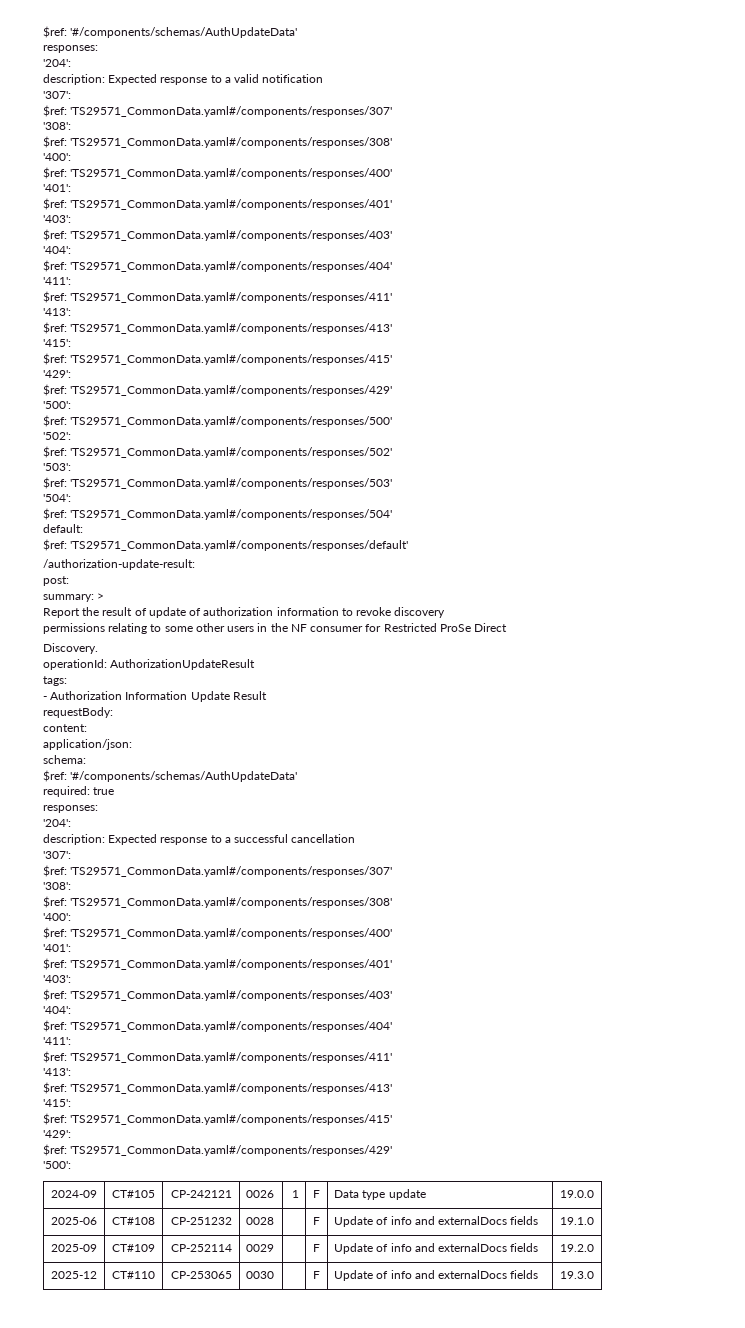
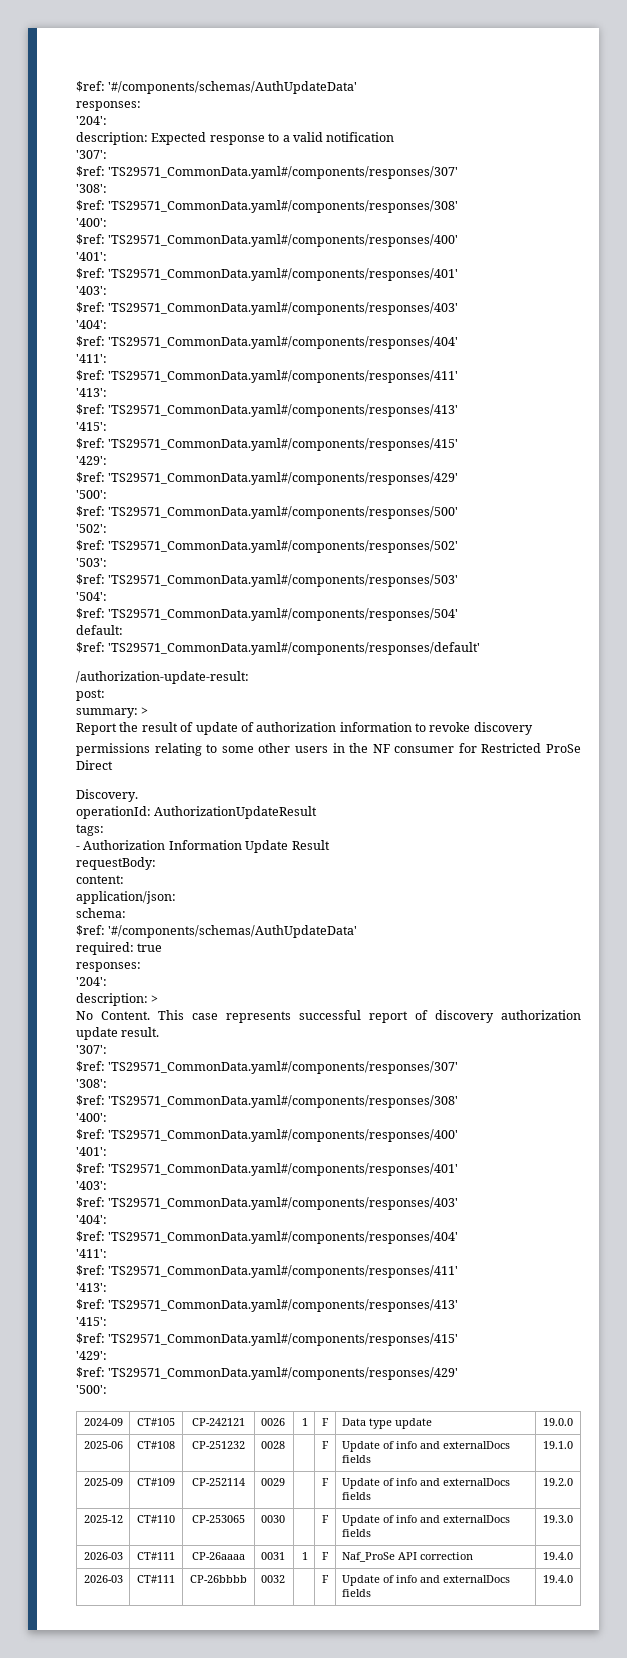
- description: Expected response to a successful cancellation
+ description: >
+ No Content. This case represents successful report of discovery authorization update result.
+ 2026-03 | CT#111 | CP-26aaaa | 0031 | 1 | F | Naf_ProSe API correction | 19.4.0
+ 2026-03 | CT#111 | CP-26bbbb | 0032 | | F | Update of info and externalDocs fields | 19.4.0

